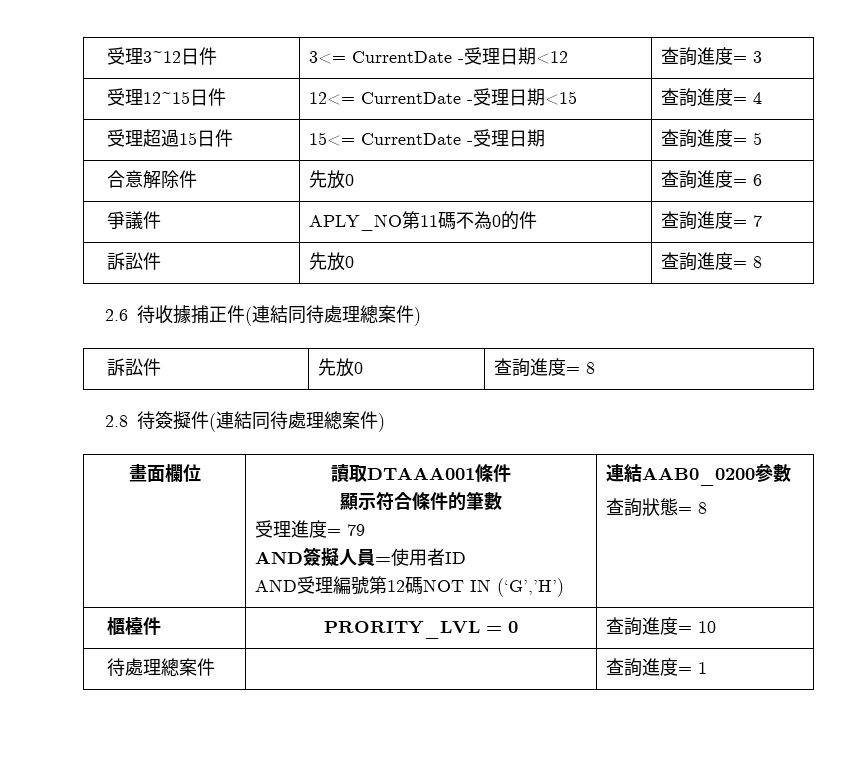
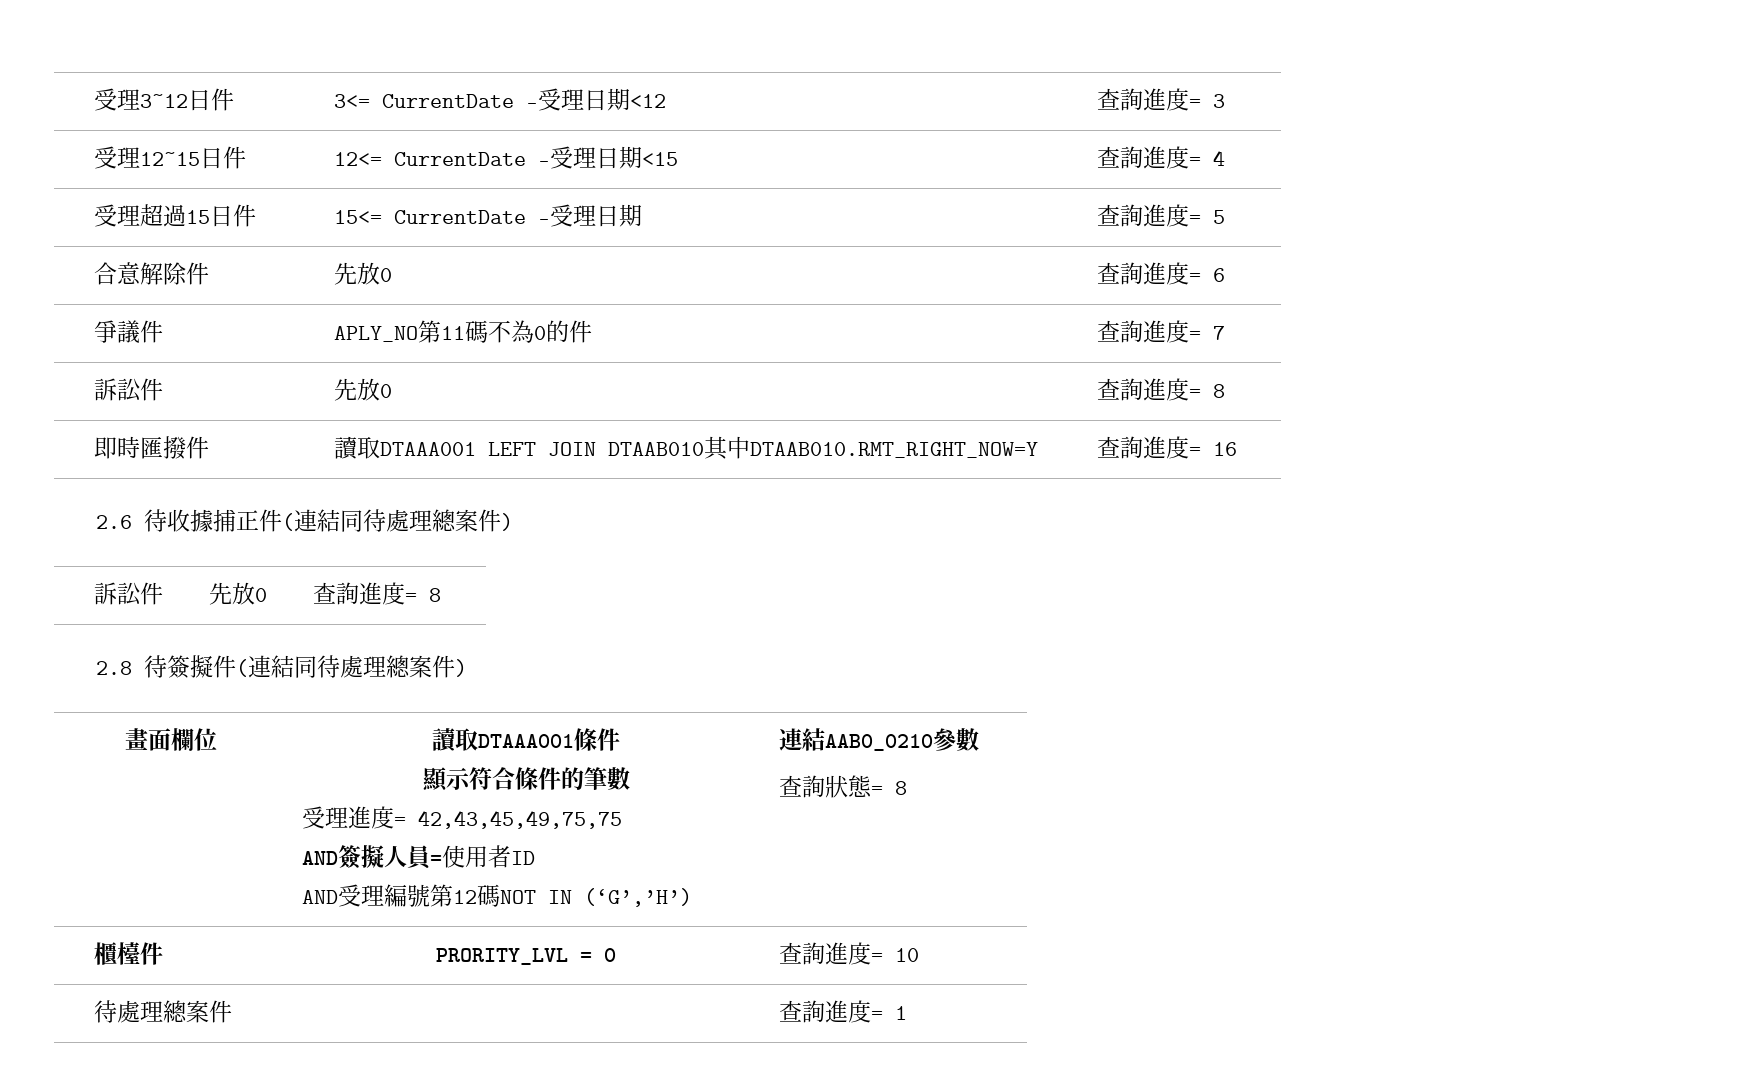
+ 即時匯撥件 | 讀取DTAAA001 LEFT JOIN DTAAB010其中DTAAB010.RMT_RIGHT_NOW=Y | 查詢進度= 16
  畫面欄位 | 讀取DTAAA001條件
  顯示符合條件的筆數
- 受理進度= 79
+ 受理進度= 42,43,45,49,75,75
  AND簽擬人員=使用者ID
- AND受理編號第12碼NOT IN (‘G’,’H’) | 連結AAB0_0200參數
+ AND受理編號第12碼NOT IN (‘G’,’H’) | 連結AAB0_0210參數

